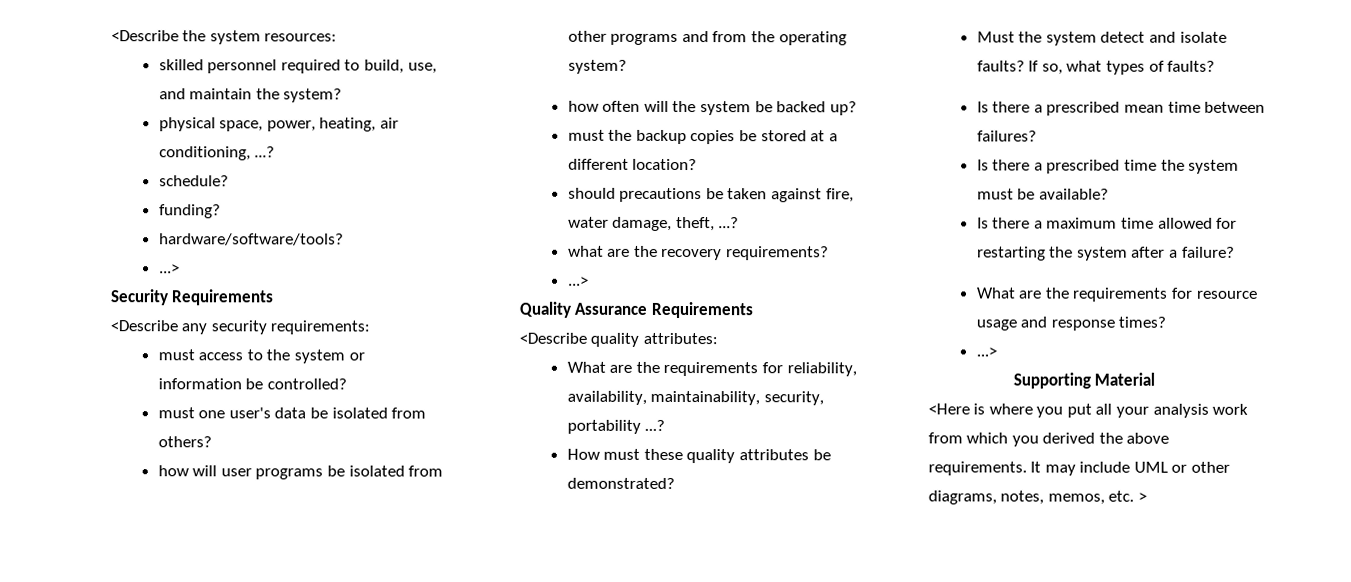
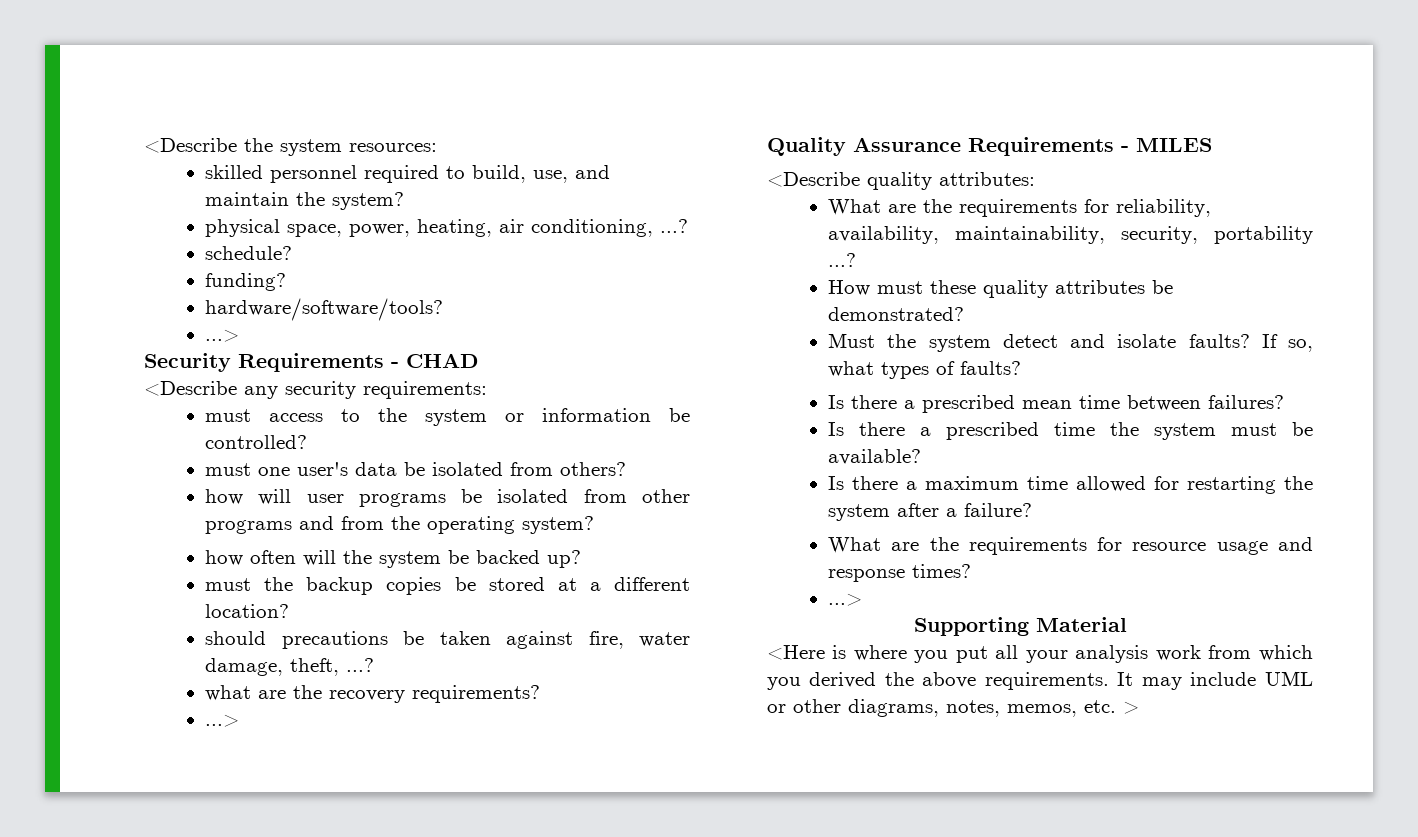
- Security Requirements
+ Security Requirements - CHAD
- Quality Assurance Requirements
+ Quality Assurance Requirements - MILES

